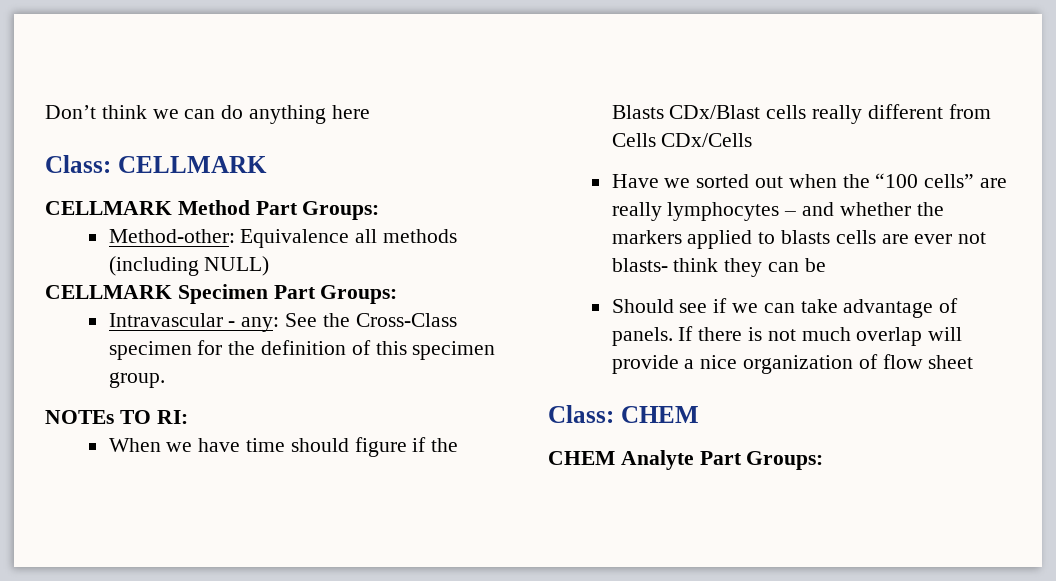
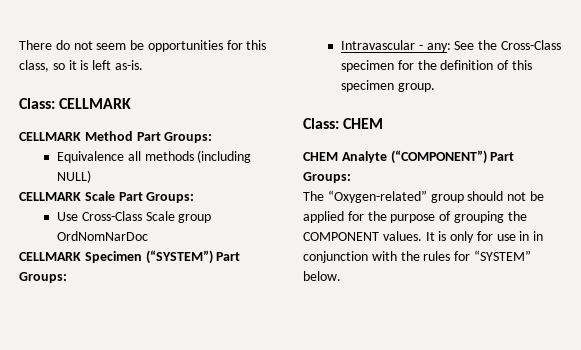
- Don’t think we can do anything here
+ There do not seem be opportunities for this class, so it is left as-is.
- Method-other: Equivalence all methods (including NULL)
+ Equivalence all methods (including NULL)
+ CELLMARK Scale Part Groups:
+ Use Cross-Class Scale group OrdNomNarDoc
- CELLMARK Specimen Part Groups:
+ CELLMARK Specimen (“SYSTEM”) Part Groups:
- NOTEs TO RI:
- When we have time should figure if the Blasts CDx/Blast cells really different from Cells CDx/Cells
- Have we sorted out when the “100 cells” are really lymphocytes – and whether the markers applied to blasts cells are ever not blasts- think they can be
- Should see if we can take advantage of panels. If there is not much overlap will provide a nice organization of flow sheet
- CHEM Analyte Part Groups:
+ CHEM Analyte (“COMPONENT”) Part Groups:
+ The “Oxygen-related” group should not be applied for the purpose of grouping the COMPONENT values. It is only for use in in conjunction with the rules for “SYSTEM” below.

